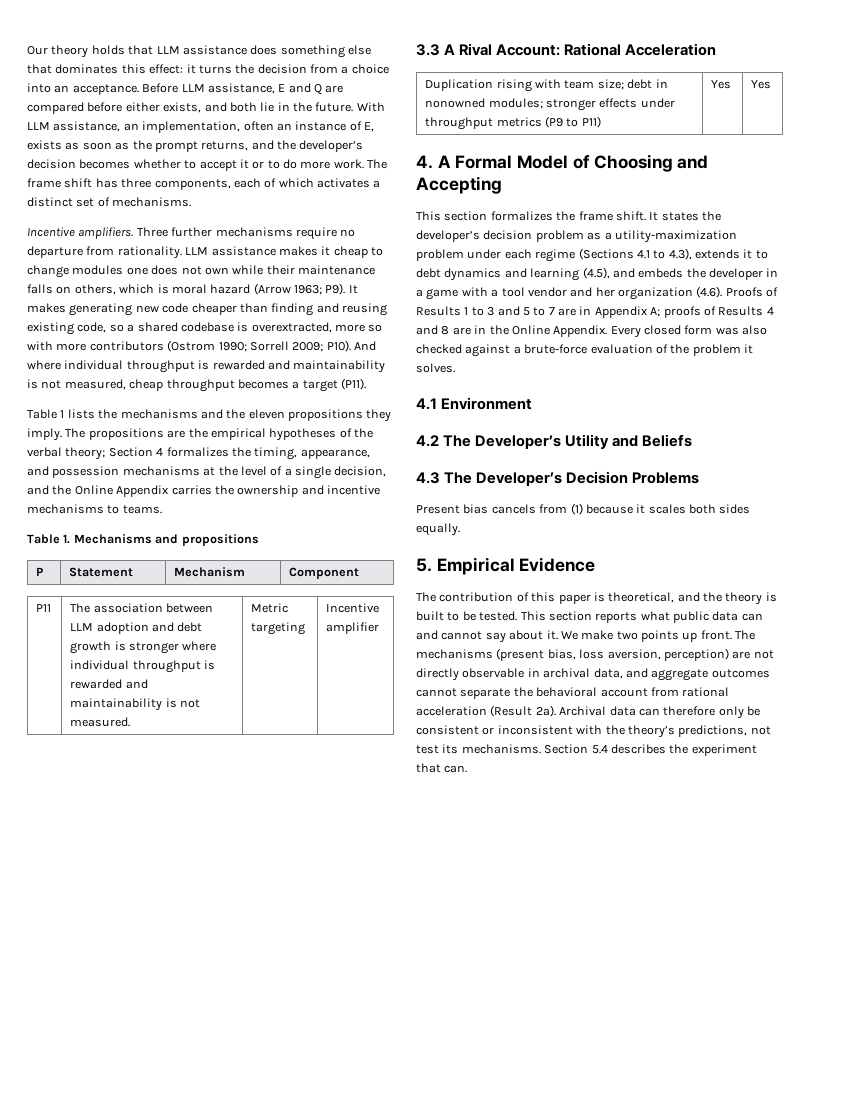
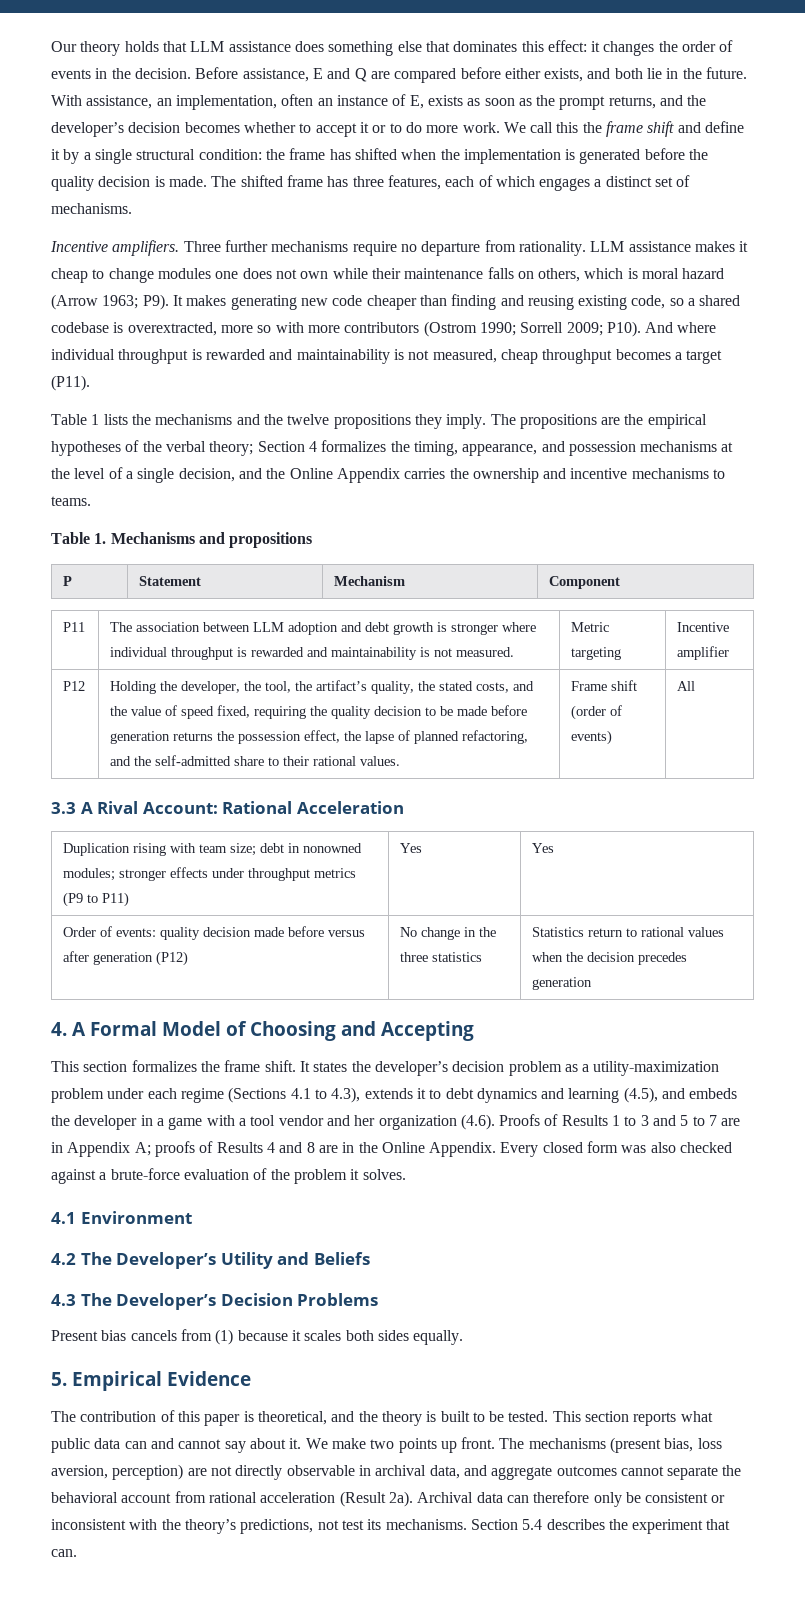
- Our theory holds that LLM assistance does something else that dominates this effect: it turns the decision from a choice into an acceptance. Before LLM assistance, E and Q are compared before either exists, and both lie in the future.
+ Our theory holds that LLM assistance does something else that dominates this effect: it changes the order of events in the decision. Before assistance, E and Q are compared before either exists, and both lie in the future.
- With LLM assistance, an implementation, often an instance of E, exists as soon as the prompt returns, and the developer’s decision becomes whether to accept it or to do more work.
+ With assistance, an implementation, often an instance of E, exists as soon as the prompt returns, and the developer’s decision becomes whether to accept it or to do more work.
- The frame shift has three components, each of which activates a distinct set of mechanisms.
+ We call this the frame shift and define it by a single structural condition: the frame has shifted when the implementation is generated before the quality decision is made. The shifted frame has three features, each of which engages a distinct set of mechanisms.
- Table 1 lists the mechanisms and the eleven propositions they imply.
+ Table 1 lists the mechanisms and the twelve propositions they imply.
+ P12 | Holding the developer, the tool, the artifact’s quality, the stated costs, and the value of speed fixed, requiring the quality decision to be made before generation returns the possession effect, the lapse of planned refactoring, and the self-admitted share to their rational values. | Frame shift (order of events) | All
+ Order of events: quality decision made before versus after generation (P12) | No change in the three statistics | Statistics return to rational values when the decision precedes generation

